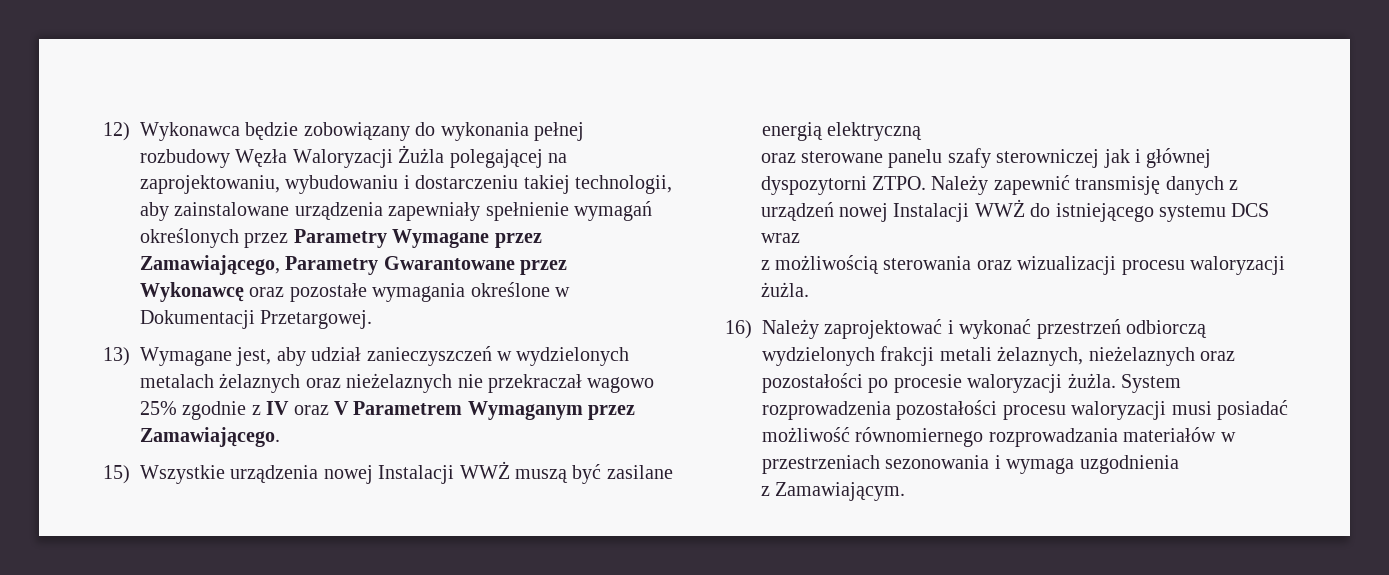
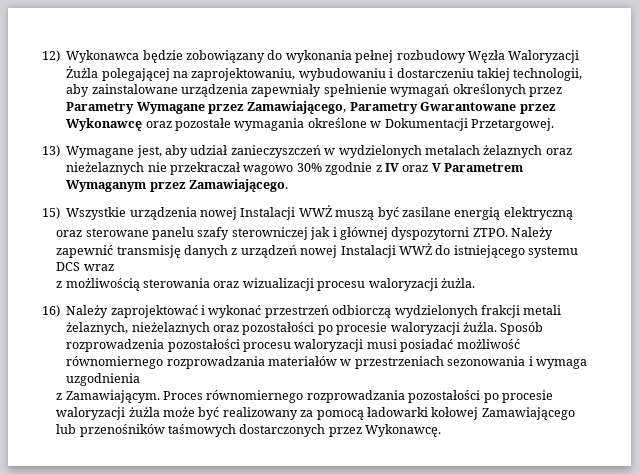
- 13) Wymagane jest, aby udział zanieczyszczeń w wydzielonych metalach żelaznych oraz nieżelaznych nie przekraczał wagowo 25% zgodnie z IV oraz V Parametrem Wymaganym przez Zamawiającego.
+ 13) Wymagane jest, aby udział zanieczyszczeń w wydzielonych metalach żelaznych oraz nieżelaznych nie przekraczał wagowo 30% zgodnie z IV oraz V Parametrem Wymaganym przez Zamawiającego.
- System rozprowadzenia pozostałości procesu waloryzacji musi posiadać możliwość równomiernego rozprowadzania materiałów w przestrzeniach sezonowania i wymaga uzgodnienia
+ Sposób rozprowadzenia pozostałości procesu waloryzacji musi posiadać możliwość równomiernego rozprowadzania materiałów w przestrzeniach sezonowania i wymaga uzgodnienia
+ Proces równomiernego rozprowadzania pozostałości po procesie waloryzacji żużla może być realizowany za pomocą ładowarki kołowej Zamawiającego lub przenośników taśmowych dostarczonych przez Wykonawcę.

